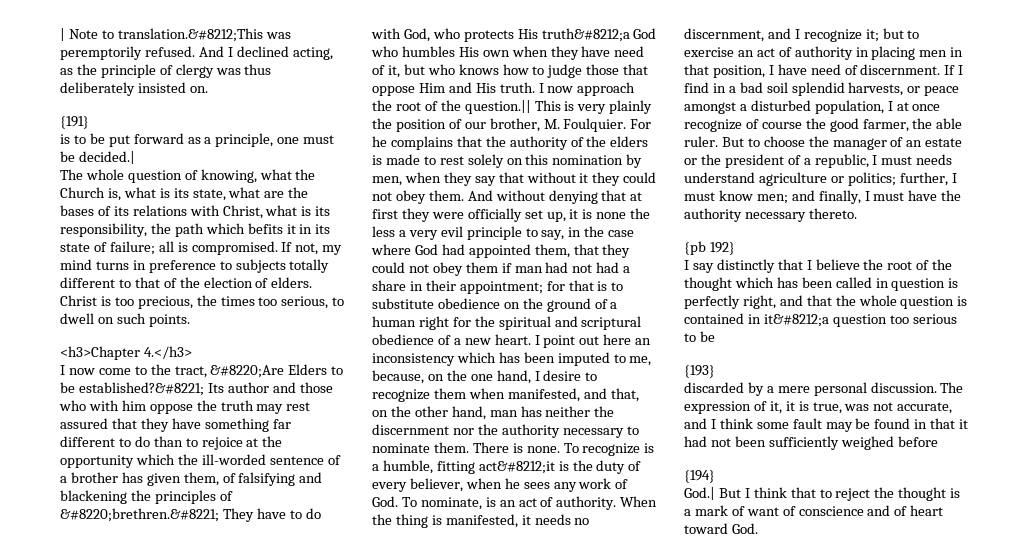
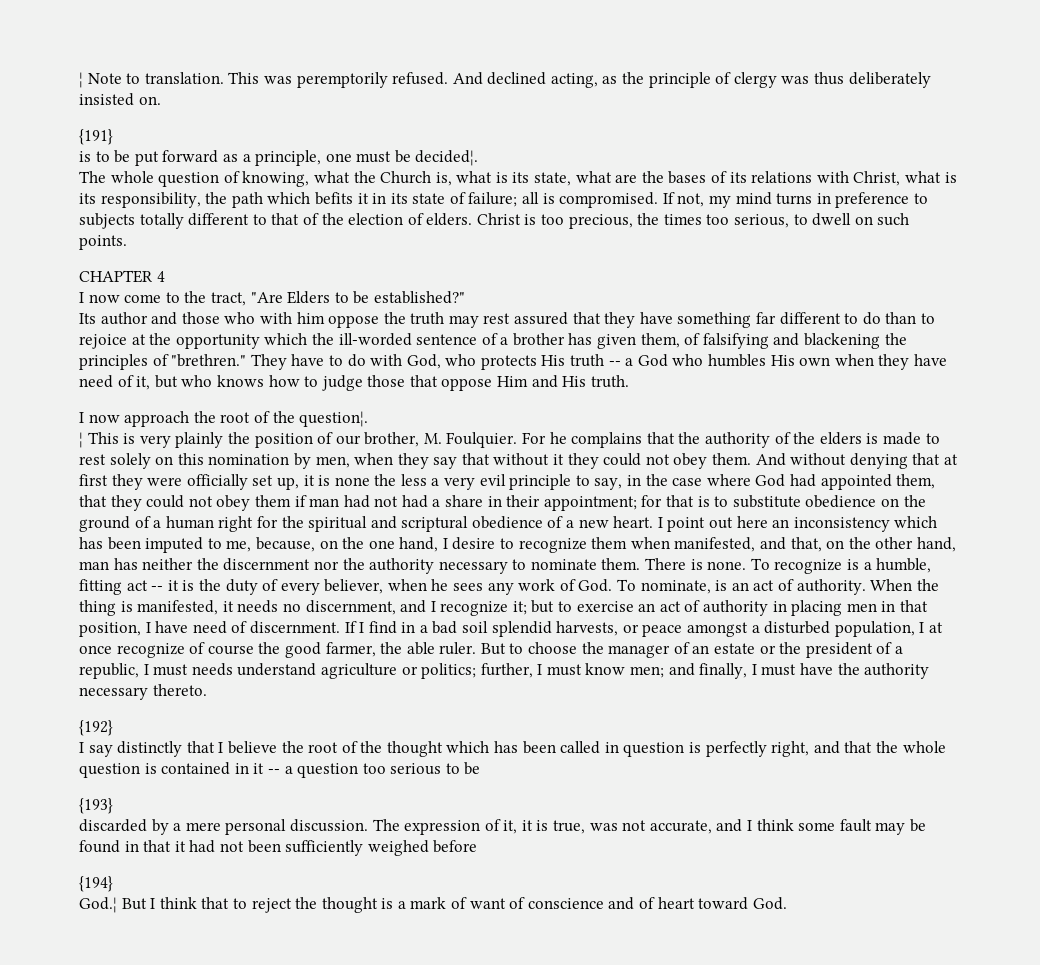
- | Note to translation.&#8212;This was peremptorily refused.
+ ¦ Note to translation. This was peremptorily refused.
- And I declined acting, as the principle of clergy was thus deliberately insisted on.
+ And declined acting, as the principle of clergy was thus deliberately insisted on.
- is to be put forward as a principle, one must be decided.|
+ is to be put forward as a principle, one must be decided¦.
- <h3>Chapter 4.</h3>
+ CHAPTER 4
- I now come to the tract, &#8220;Are Elders to be established?&#8221; Its author and those who with him oppose the truth may rest assured that they have something far different to do than to rejoice at the opportunity which the ill-worded sentence of a brother has given them, of falsifying and blackening the principles of &#8220;brethren.&#8221;
+ I now come to the tract, "Are Elders to be established?"
+ Its author and those who with him oppose the truth may rest assured that they have something far different to do than to rejoice at the opportunity which the ill-worded sentence of a brother has given them, of falsifying and blackening the principles of "brethren."
- They have to do with God, who protects His truth&#8212;a God who humbles His own when they have need of it, but who knows how to judge those that oppose Him and His truth. I now approach the root of the question.|| This is very plainly the position of our brother, M. Foulquier.
+ They have to do with God, who protects His truth -- a God who humbles His own when they have need of it, but who knows how to judge those that oppose Him and His truth.
+ I now approach the root of the question¦.
+ ¦ This is very plainly the position of our brother, M. Foulquier.
- To recognize is a humble, fitting act&#8212;it is the duty of every believer, when he sees any work of God. To nominate, is an act of authority.
+ To recognize is a humble, fitting act -- it is the duty of every believer, when he sees any work of God. To nominate, is an act of authority.
- {pb 192}
+ {192}
- I say distinctly that I believe the root of the thought which has been called in question is perfectly right, and that the whole question is contained in it&#8212;a question too serious to be
+ I say distinctly that I believe the root of the thought which has been called in question is perfectly right, and that the whole question is contained in it -- a question too serious to be
- God.| But I think that to reject the thought is a mark of want of conscience and of heart toward God.
+ God.¦ But I think that to reject the thought is a mark of want of conscience and of heart toward God.

